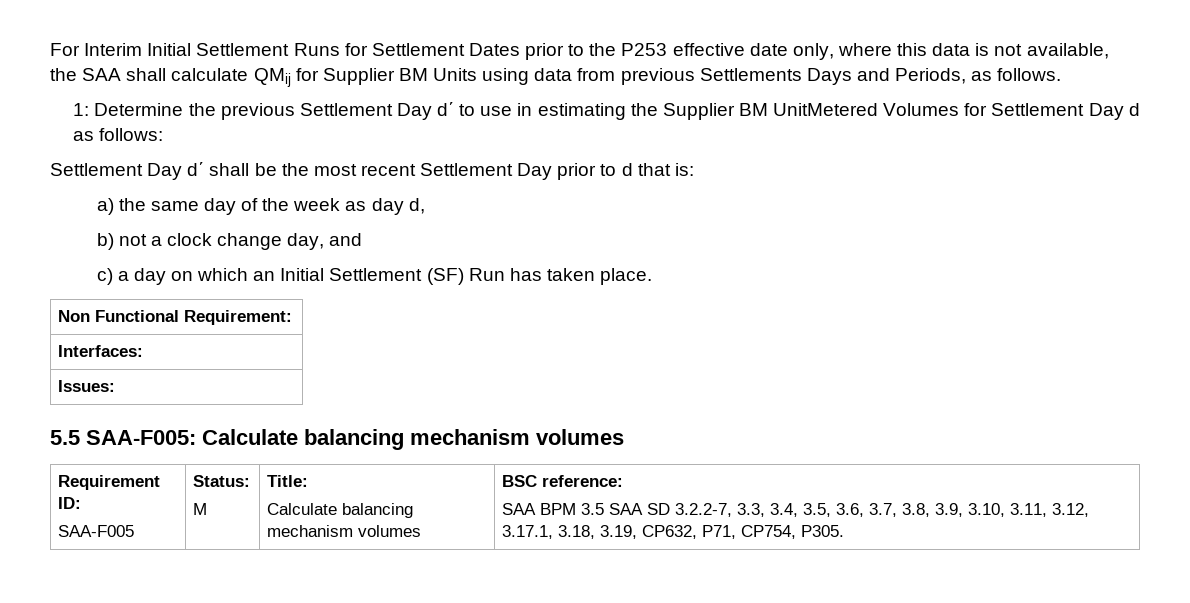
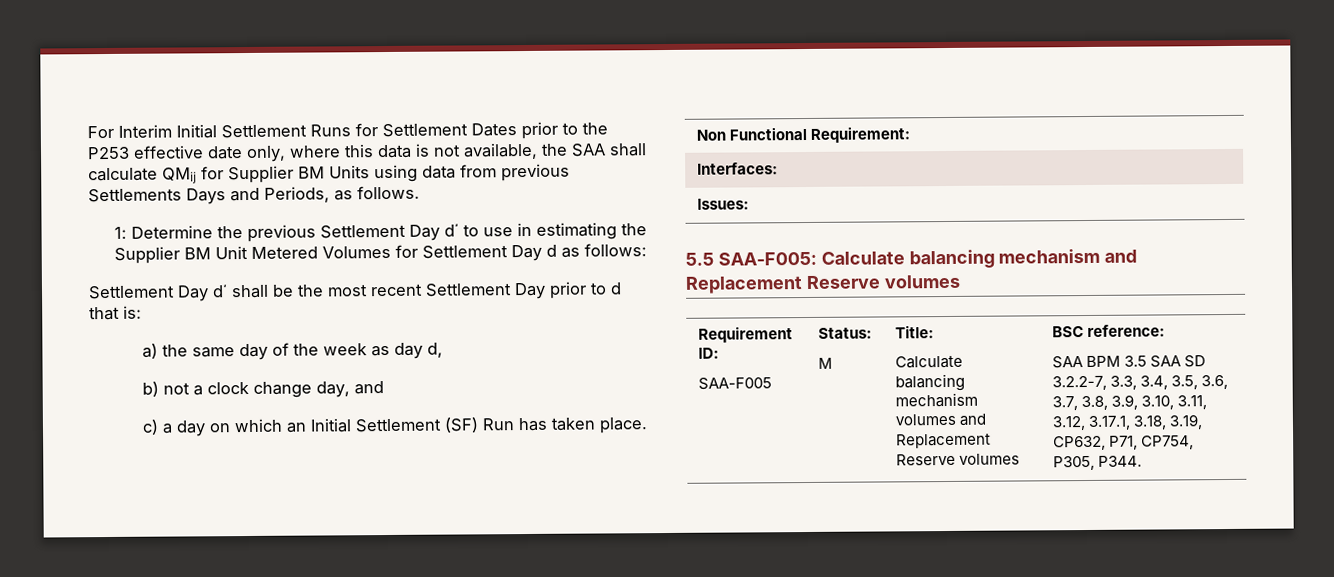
- 1: Determine the previous Settlement Day d΄ to use in estimating the Supplier BM UnitMetered Volumes for Settlement Day d as follows:
+ 1: Determine the previous Settlement Day d΄ to use in estimating the Supplier BM Unit Metered Volumes for Settlement Day d as follows:
- 5.5 SAA-F005: Calculate balancing mechanism volumes
+ 5.5 SAA-F005: Calculate balancing mechanism and Replacement Reserve volumes
  Requirement ID:
  SAA-F005 | Status:
  M | Title:
- Calculate balancing mechanism volumes | BSC reference:
- SAA BPM 3.5 SAA SD 3.2.2-7, 3.3, 3.4, 3.5, 3.6, 3.7, 3.8, 3.9, 3.10, 3.11, 3.12, 3.17.1, 3.18, 3.19, CP632, P71, CP754, P305.
+ Calculate balancing mechanism volumes and Replacement Reserve volumes | BSC reference:
+ SAA BPM 3.5 SAA SD 3.2.2-7, 3.3, 3.4, 3.5, 3.6, 3.7, 3.8, 3.9, 3.10, 3.11, 3.12, 3.17.1, 3.18, 3.19, CP632, P71, CP754, P305, P344.

